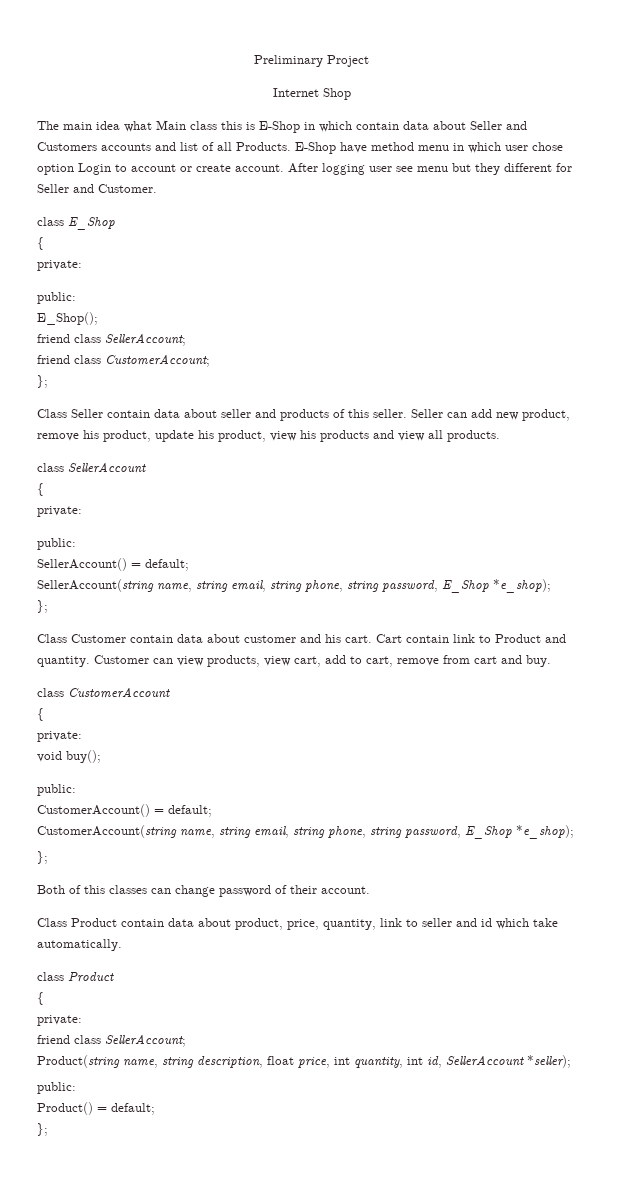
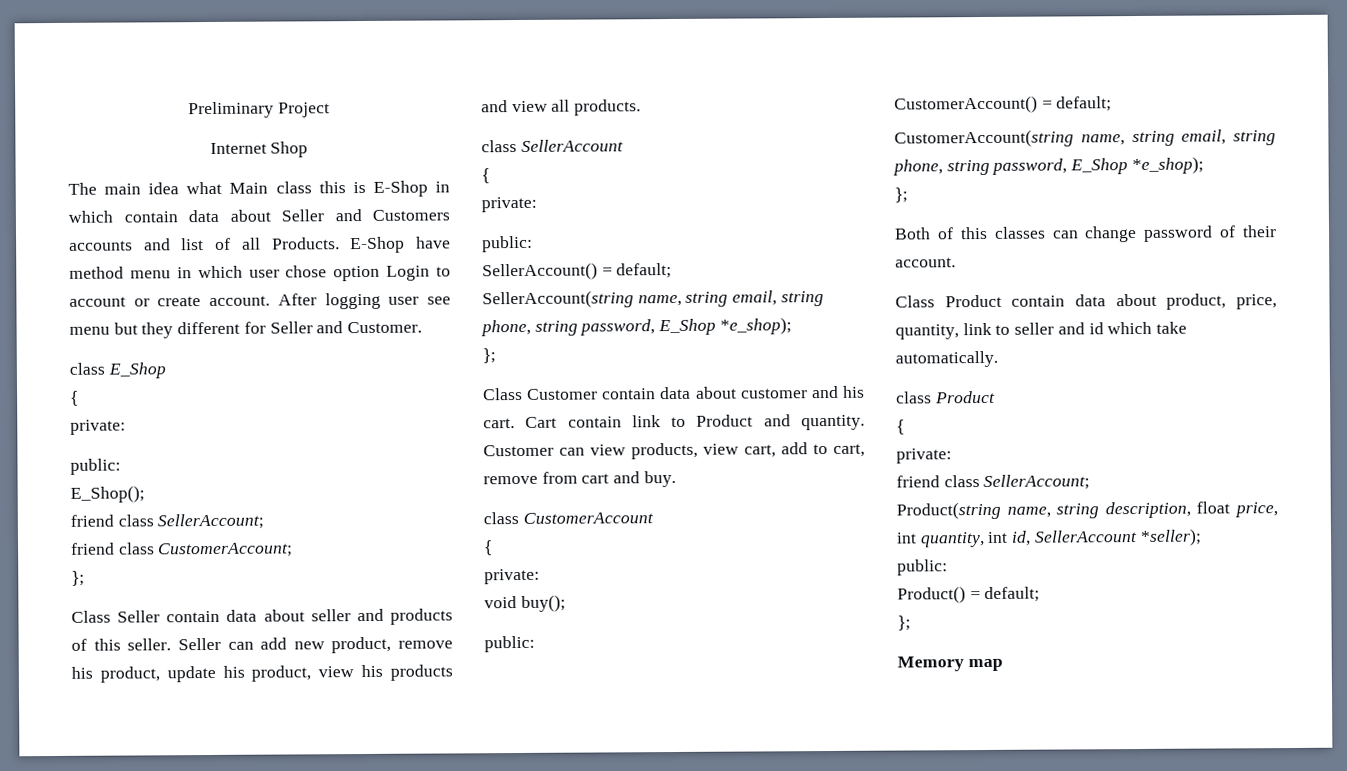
+ Memory map

